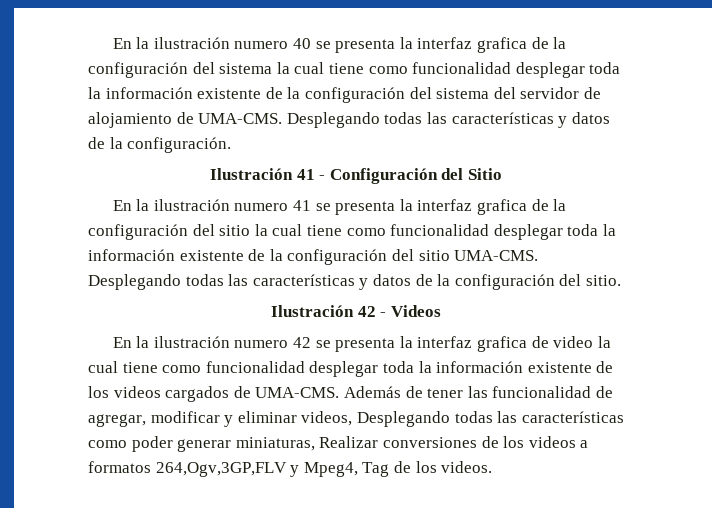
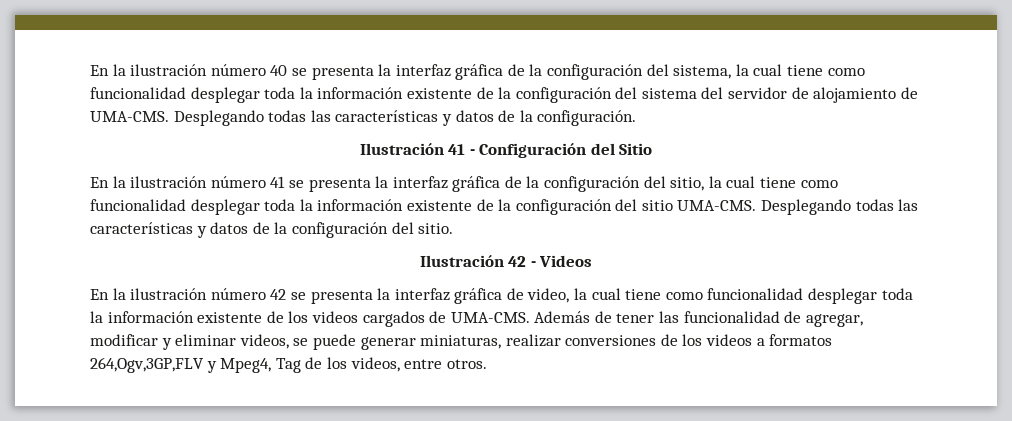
- En la ilustración numero 40 se presenta la interfaz grafica de la configuración del sistema la cual tiene como funcionalidad desplegar toda la información existente de la configuración del sistema del servidor de alojamiento de UMA-CMS.
+ En la ilustración número 40 se presenta la interfaz gráfica de la configuración del sistema, la cual tiene como funcionalidad desplegar toda la información existente de la configuración del sistema del servidor de alojamiento de UMA-CMS.
- En la ilustración numero 41 se presenta la interfaz grafica de la configuración del sitio la cual tiene como funcionalidad desplegar toda la información existente de la configuración del sitio UMA-CMS.
+ En la ilustración número 41 se presenta la interfaz gráfica de la configuración del sitio, la cual tiene como funcionalidad desplegar toda la información existente de la configuración del sitio UMA-CMS.
- En la ilustración numero 42 se presenta la interfaz grafica de video la cual tiene como funcionalidad desplegar toda la información existente de los videos cargados de UMA-CMS.
+ En la ilustración número 42 se presenta la interfaz gráfica de video, la cual tiene como funcionalidad desplegar toda la información existente de los videos cargados de UMA-CMS.
- Además de tener las funcionalidad de agregar, modificar y eliminar videos, Desplegando todas las características como poder generar miniaturas, Realizar conversiones de los videos a formatos 264,Ogv,3GP,FLV y Mpeg4, Tag de los videos.
+ Además de tener las funcionalidad de agregar, modificar y eliminar videos, se puede generar miniaturas, realizar conversiones de los videos a formatos 264,Ogv,3GP,FLV y Mpeg4, Tag de los videos, entre otros.

